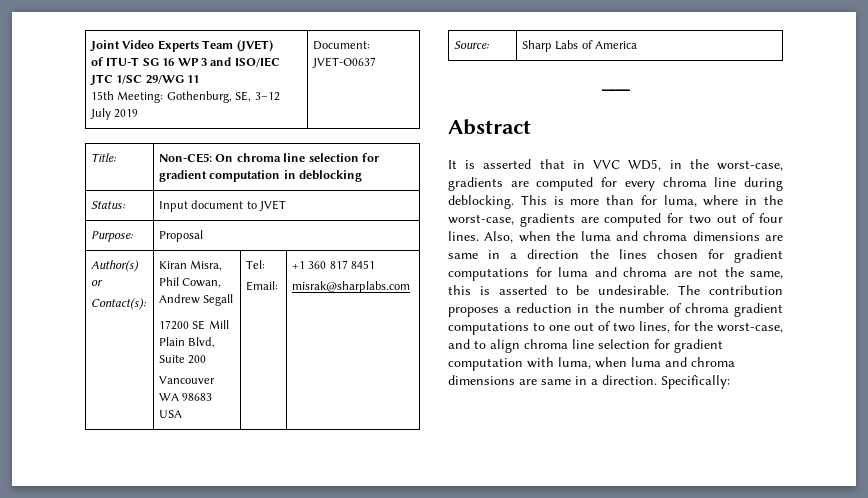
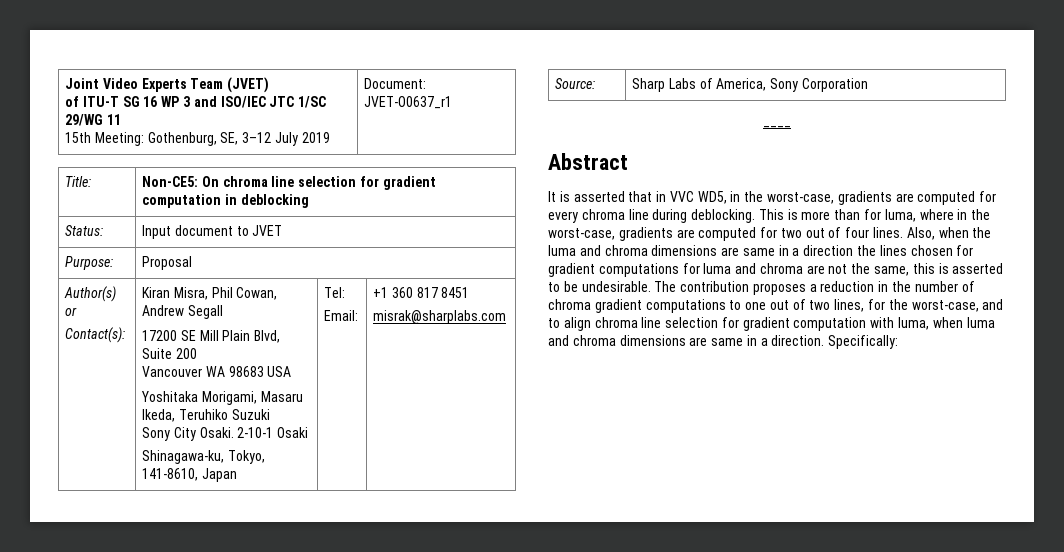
  Joint Video Experts Team (JVET)
  of ITU-T SG 16 WP 3 and ISO/IEC JTC 1/SC 29/WG 11
- 15th Meeting: Gothenburg, SE, 3–12 July 2019 | Document: JVET-O0637
+ 15th Meeting: Gothenburg, SE, 3–12 July 2019 | Document: JVET-O0637_r1
+ Yoshitaka Morigami, Masaru Ikeda, Teruhiko Suzuki
+ Sony City Osaki. 2-10-1 Osaki
+ Shinagawa-ku, Tokyo, 141-8610, Japan
- Source: | Sharp Labs of America
+ Source: | Sharp Labs of America, Sony Corporation

